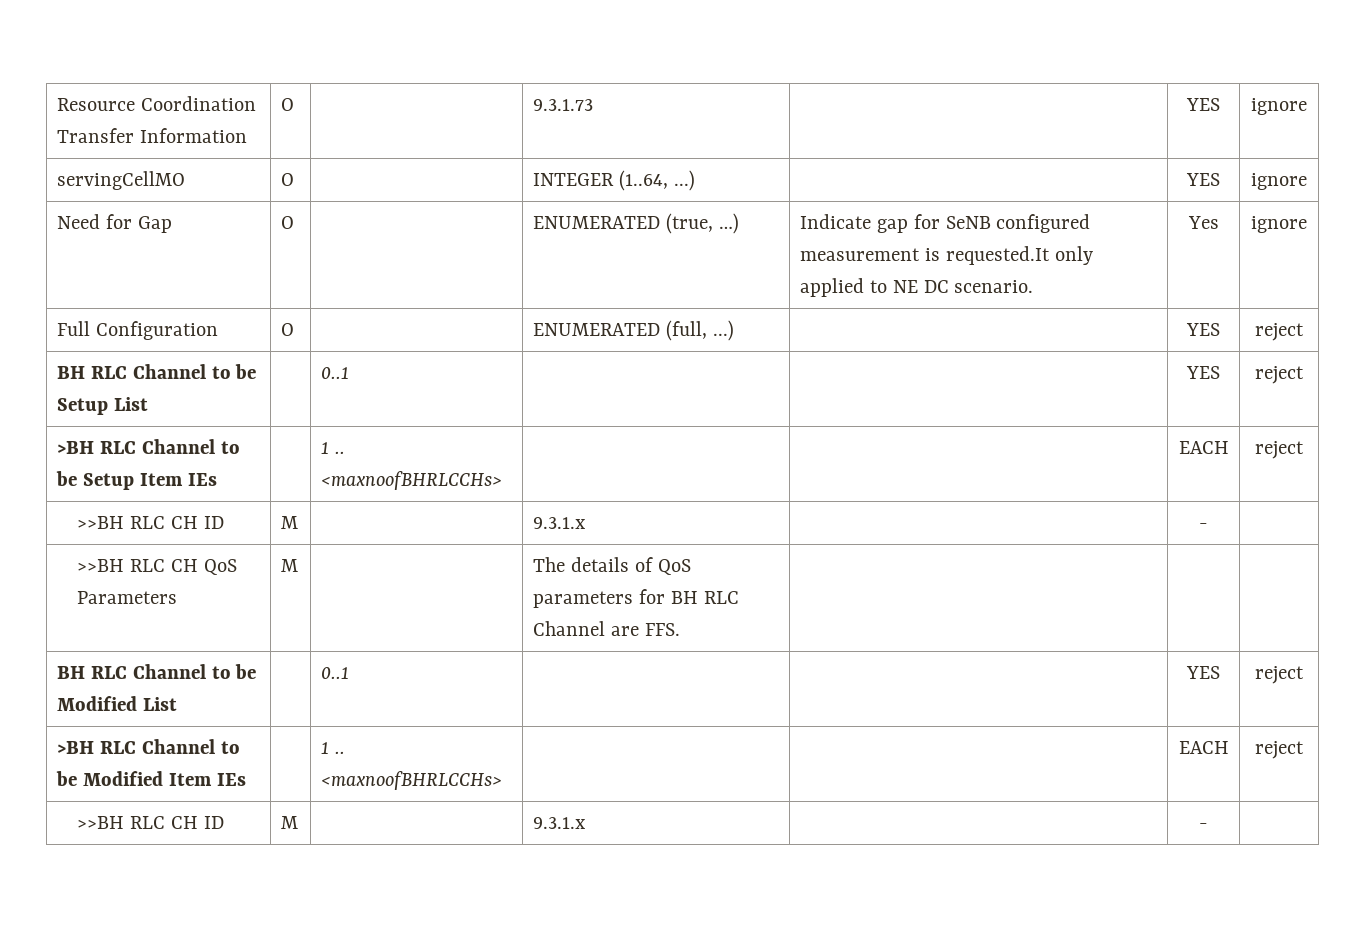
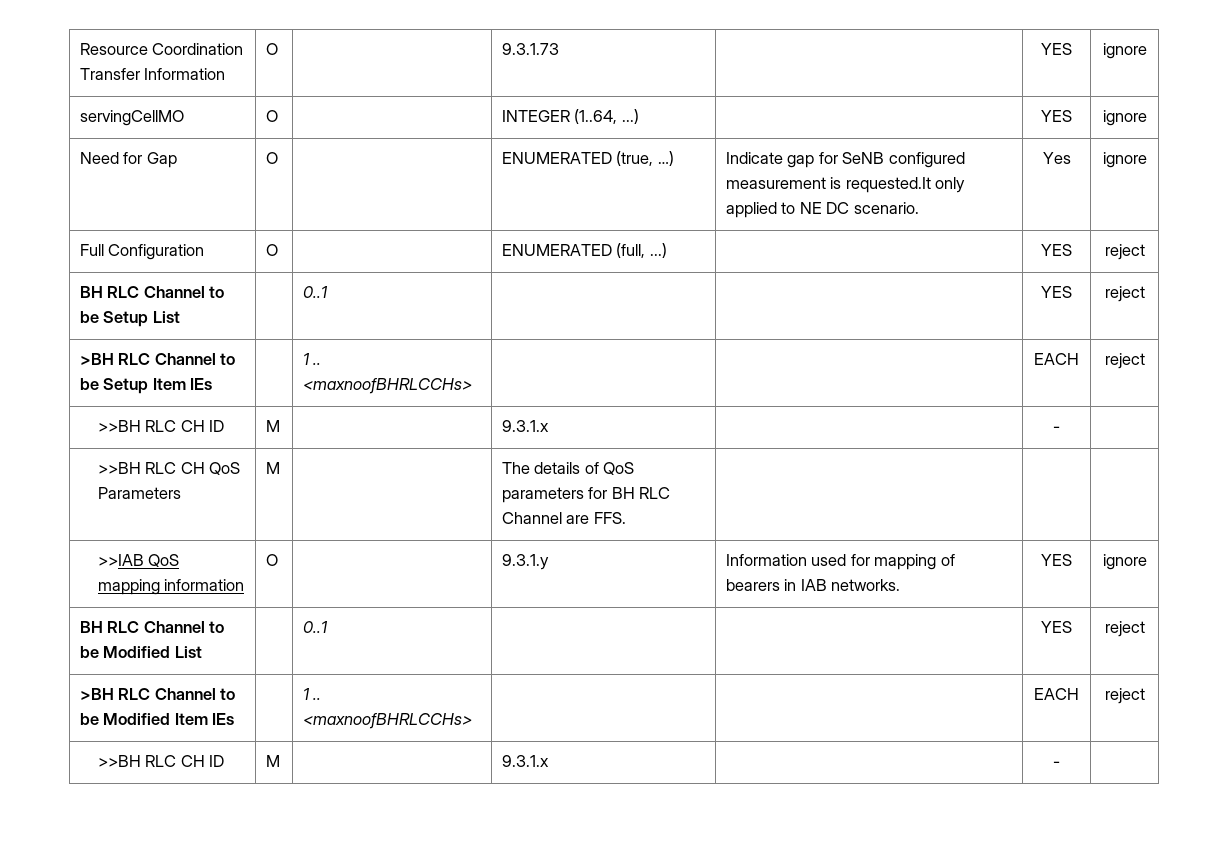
+ >>IAB QoS mapping information | O | | 9.3.1.y | Information used for mapping of bearers in IAB networks. | YES | ignore

